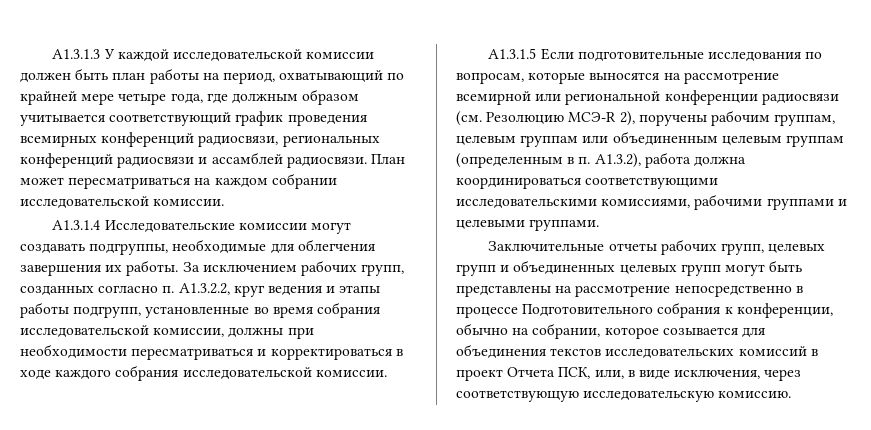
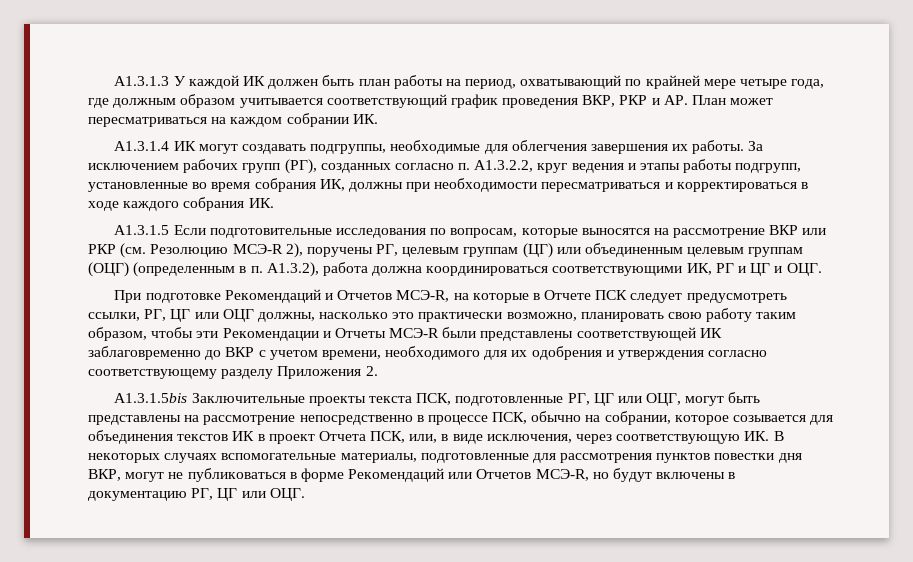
- А1.3.1.3 У каждой исследовательской комиссии должен быть план работы на период, охватывающий по крайней мере четыре года, где должным образом учитывается соответствующий график проведения всемирных конференций радиосвязи, региональных конференций радиосвязи и ассамблей радиосвязи. План может пересматриваться на каждом собрании исследовательской комиссии.
+ А1.3.1.3 У каждой ИК должен быть план работы на период, охватывающий по крайней мере четыре года, где должным образом учитывается соответствующий график проведения ВКР, РКР и АР. План может пересматриваться на каждом собрании ИК.
- А1.3.1.4 Исследовательские комиссии могут создавать подгруппы, необходимые для облегчения завершения их работы.
+ А1.3.1.4 ИК могут создавать подгруппы, необходимые для облегчения завершения их работы.
- За исключением рабочих групп, созданных согласно п. А1.3.2.2, круг ведения и этапы работы подгрупп, установленные во время собрания исследовательской комиссии, должны при необходимости пересматриваться и корректироваться в ходе каждого собрания исследовательской комиссии.
+ За исключением рабочих групп (РГ), созданных согласно п. А1.3.2.2, круг ведения и этапы работы подгрупп, установленные во время собрания ИК, должны при необходимости пересматриваться и корректироваться в ходе каждого собрания ИК.
- А1.3.1.5 Если подготовительные исследования по вопросам, которые выносятся на рассмотрение всемирной или региональной конференции радиосвязи (см. Резолюцию МСЭ-R 2), поручены рабочим группам, целевым группам или объединенным целевым группам (определенным в п. А1.3.2), работа должна координироваться соответствующими исследовательскими комиссиями, рабочими группами и целевыми группами.
- Заключительные отчеты рабочих групп, целевых групп и объединенных целевых групп могут быть представлены на рассмотрение непосредственно в процессе Подготовительного собрания к конференции, обычно на собрании, которое созывается для объединения текстов исследовательских комиссий в проект Отчета ПСК, или, в виде исключения, через соответствующую исследовательскую комиссию.
+ А1.3.1.5 Если подготовительные исследования по вопросам, которые выносятся на рассмотрение ВКР или РКР (см. Резолюцию МСЭ-R 2), поручены РГ, целевым группам (ЦГ) или объединенным целевым группам (ОЦГ) (определенным в п. А1.3.2), работа должна координироваться соответствующими ИК, РГ и ЦГ и ОЦГ.
+ При подготовке Рекомендаций и Отчетов МСЭ-R, на которые в Отчете ПСК следует предусмотреть ссылки, РГ, ЦГ или ОЦГ должны, насколько это практически возможно, планировать свою работу таким образом, чтобы эти Рекомендации и Отчеты МСЭ-R были представлены соответствующей ИК заблаговременно до ВКР с учетом времени, необходимого для их одобрения и утверждения согласно соответствующему разделу Приложения 2.
+ A1.3.1.5bis Заключительные проекты текста ПСК, подготовленные РГ, ЦГ или ОЦГ, могут быть представлены на рассмотрение непосредственно в процессе ПСК, обычно на собрании, которое созывается для объединения текстов ИК в проект Отчета ПСК, или, в виде исключения, через соответствующую ИК. В некоторых случаях вспомогательные материалы, подготовленные для рассмотрения пунктов повестки дня ВКР, могут не публиковаться в форме Рекомендаций или Отчетов МСЭ-R, но будут включены в документацию РГ, ЦГ или ОЦГ.

